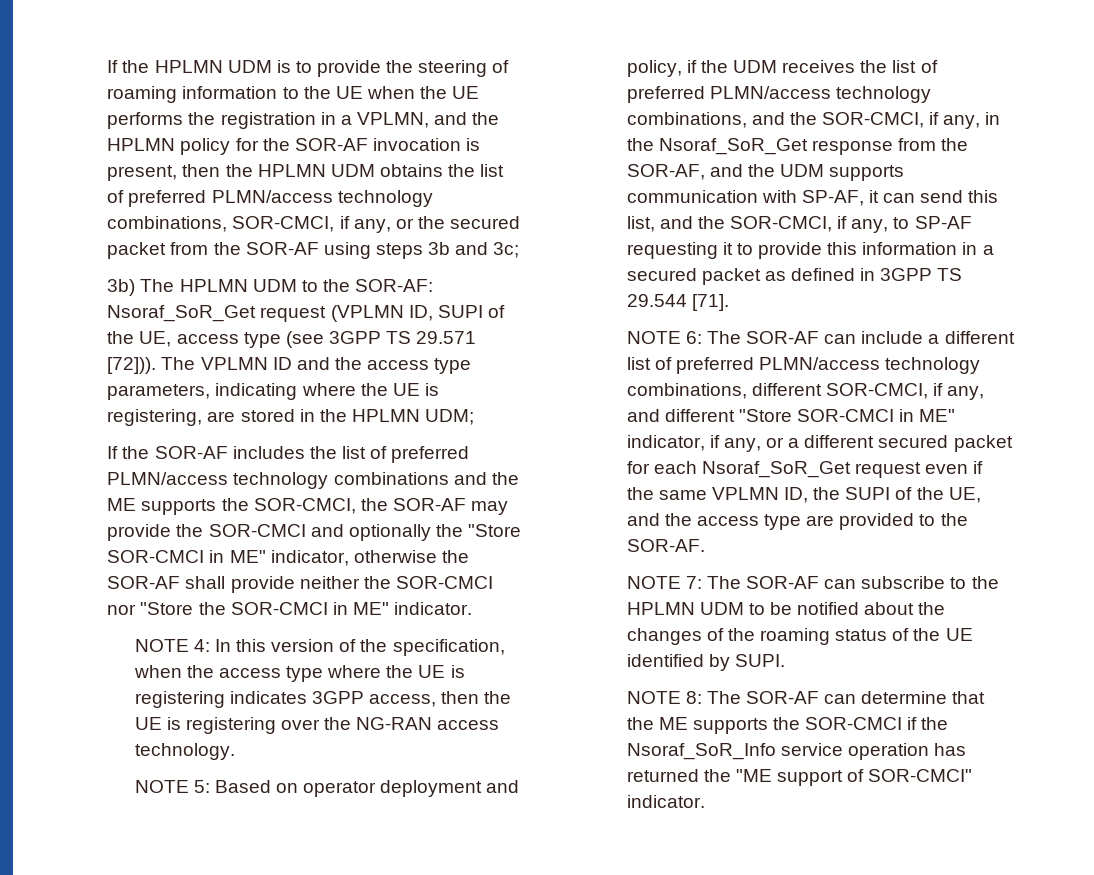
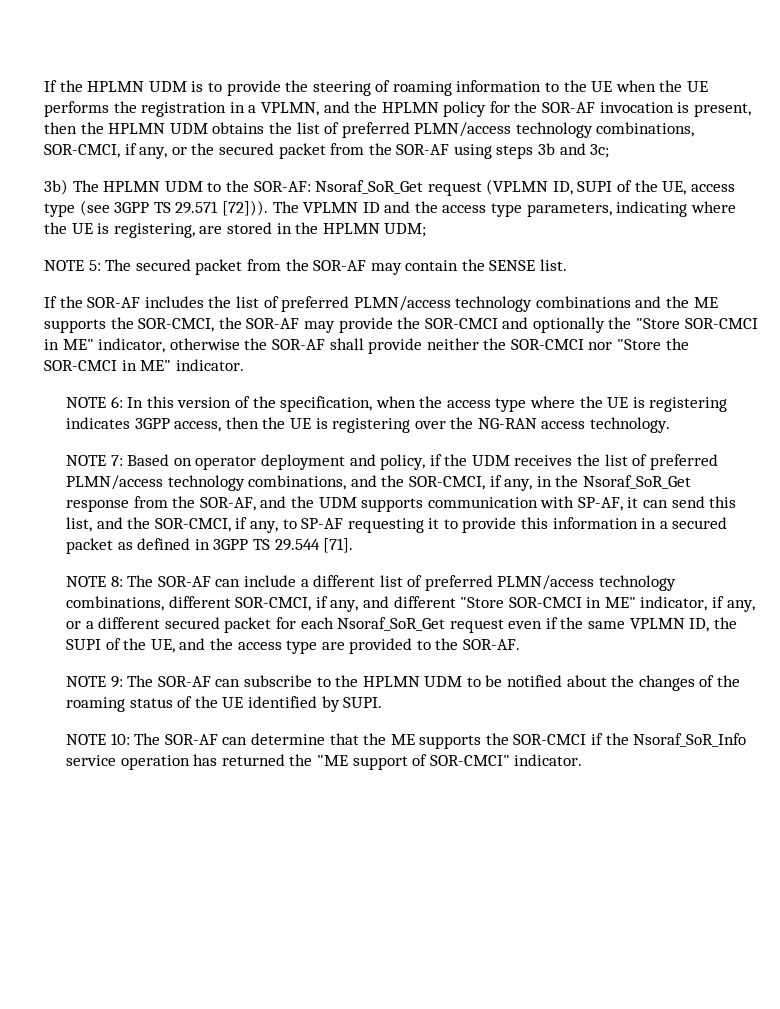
+ NOTE 5: The secured packet from the SOR-AF may contain the SENSE list.
- NOTE 4: In this version of the specification, when the access type where the UE is registering indicates 3GPP access, then the UE is registering over the NG-RAN access technology.
+ NOTE 6: In this version of the specification, when the access type where the UE is registering indicates 3GPP access, then the UE is registering over the NG-RAN access technology.
- NOTE 5:
+ NOTE 7:
- NOTE 6: The SOR-AF can include a different list of preferred PLMN/access technology combinations, different SOR-CMCI, if any, and different "Store SOR-CMCI in ME" indicator, if any, or a different secured packet for each Nsoraf_SoR_Get request even if the same VPLMN ID, the SUPI of the UE, and the access type are provided to the SOR-AF.
+ NOTE 8: The SOR-AF can include a different list of preferred PLMN/access technology combinations, different SOR-CMCI, if any, and different "Store SOR-CMCI in ME" indicator, if any, or a different secured packet for each Nsoraf_SoR_Get request even if the same VPLMN ID, the SUPI of the UE, and the access type are provided to the SOR-AF.
- NOTE 7: The SOR-AF can subscribe to the HPLMN UDM to be notified about the changes of the roaming status of the UE identified by SUPI.
+ NOTE 9: The SOR-AF can subscribe to the HPLMN UDM to be notified about the changes of the roaming status of the UE identified by SUPI.
- NOTE 8: The SOR-AF can determine that the ME supports the SOR-CMCI if the Nsoraf_SoR_Info service operation has returned the "ME support of SOR-CMCI" indicator.
+ NOTE 10: The SOR-AF can determine that the ME supports the SOR-CMCI if the Nsoraf_SoR_Info service operation has returned the "ME support of SOR-CMCI" indicator.

